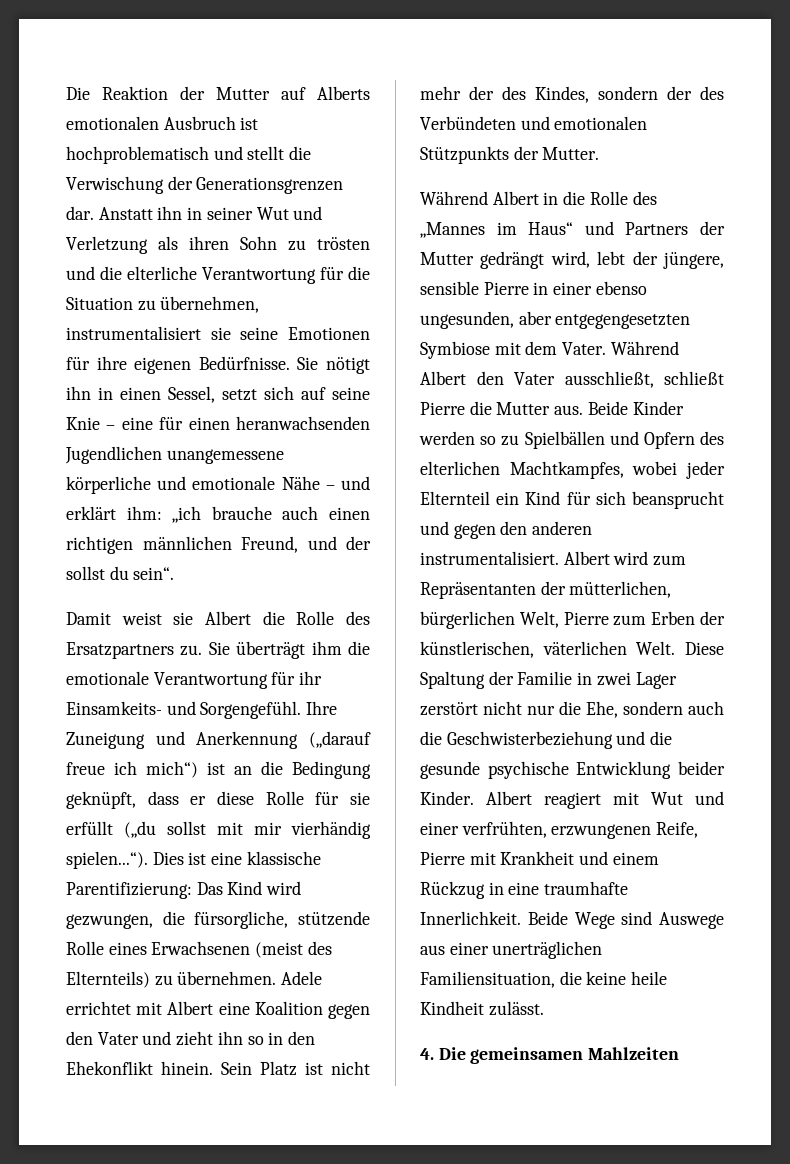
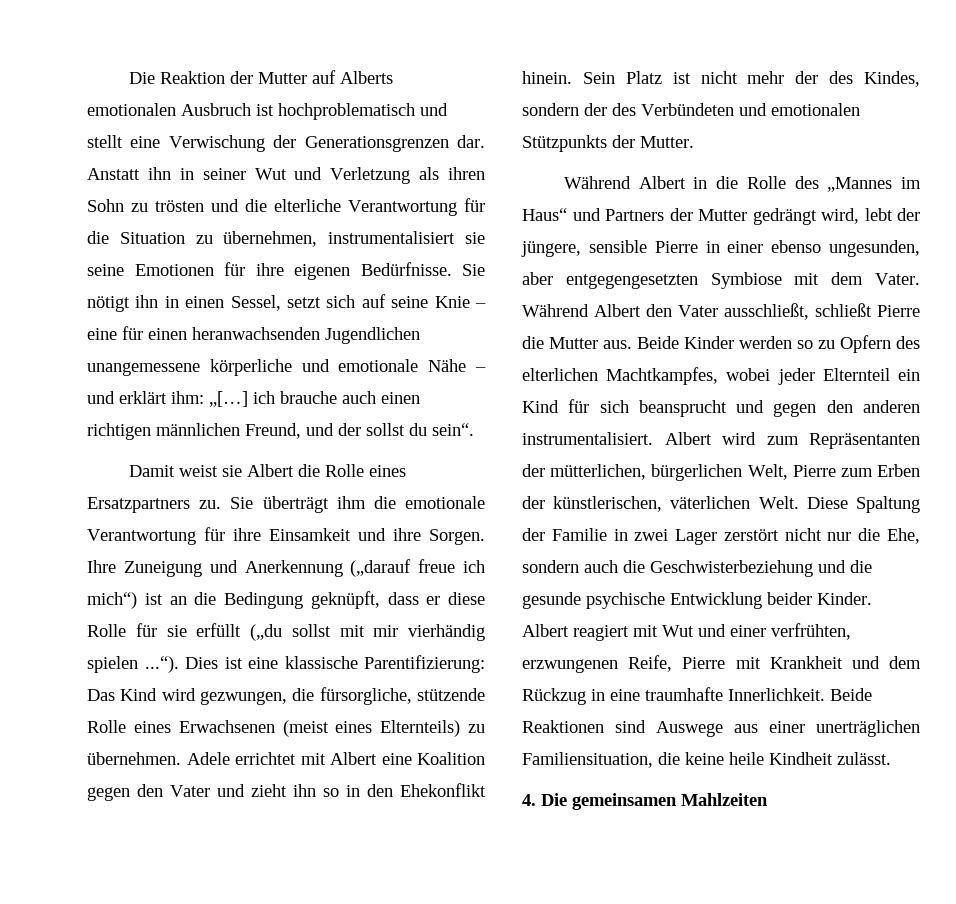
- Die Reaktion der Mutter auf Alberts emotionalen Ausbruch ist hochproblematisch und stellt die Verwischung der Generationsgrenzen dar.
+ Die Reaktion der Mutter auf Alberts emotionalen Ausbruch ist hochproblematisch und stellt eine Verwischung der Generationsgrenzen dar.
- Sie nötigt ihn in einen Sessel, setzt sich auf seine Knie – eine für einen heranwachsenden Jugendlichen unangemessene körperliche und emotionale Nähe – und erklärt ihm: „ich brauche auch einen richtigen männlichen Freund, und der sollst du sein“.
+ Sie nötigt ihn in einen Sessel, setzt sich auf seine Knie – eine für einen heranwachsenden Jugendlichen unangemessene körperliche und emotionale Nähe – und erklärt ihm: „[…] ich brauche auch einen richtigen männlichen Freund, und der sollst du sein“.
- Damit weist sie Albert die Rolle des Ersatzpartners zu.
+ Damit weist sie Albert die Rolle eines Ersatzpartners zu.
- Sie überträgt ihm die emotionale Verantwortung für ihr Einsamkeits- und Sorgengefühl.
+ Sie überträgt ihm die emotionale Verantwortung für ihre Einsamkeit und ihre Sorgen.
- Ihre Zuneigung und Anerkennung („darauf freue ich mich“) ist an die Bedingung geknüpft, dass er diese Rolle für sie erfüllt („du sollst mit mir vierhändig spielen...“). Dies ist eine klassische Parentifizierung: Das Kind wird gezwungen, die fürsorgliche, stützende Rolle eines Erwachsenen (meist des Elternteils) zu übernehmen.
+ Ihre Zuneigung und Anerkennung („darauf freue ich mich“) ist an die Bedingung geknüpft, dass er diese Rolle für sie erfüllt („du sollst mit mir vierhändig spielen ...“). Dies ist eine klassische Parentifizierung: Das Kind wird gezwungen, die fürsorgliche, stützende Rolle eines Erwachsenen (meist eines Elternteils) zu übernehmen.
- Beide Kinder werden so zu Spielbällen und Opfern des elterlichen Machtkampfes, wobei jeder Elternteil ein Kind für sich beansprucht und gegen den anderen instrumentalisiert.
+ Beide Kinder werden so zu Opfern des elterlichen Machtkampfes, wobei jeder Elternteil ein Kind für sich beansprucht und gegen den anderen instrumentalisiert.
- Albert reagiert mit Wut und einer verfrühten, erzwungenen Reife, Pierre mit Krankheit und einem Rückzug in eine traumhafte Innerlichkeit.
+ Albert reagiert mit Wut und einer verfrühten, erzwungenen Reife, Pierre mit Krankheit und dem Rückzug in eine traumhafte Innerlichkeit.
- Beide Wege sind Auswege aus einer unerträglichen Familiensituation, die keine heile Kindheit zulässt.
+ Beide Reaktionen sind Auswege aus einer unerträglichen Familiensituation, die keine heile Kindheit zulässt.

